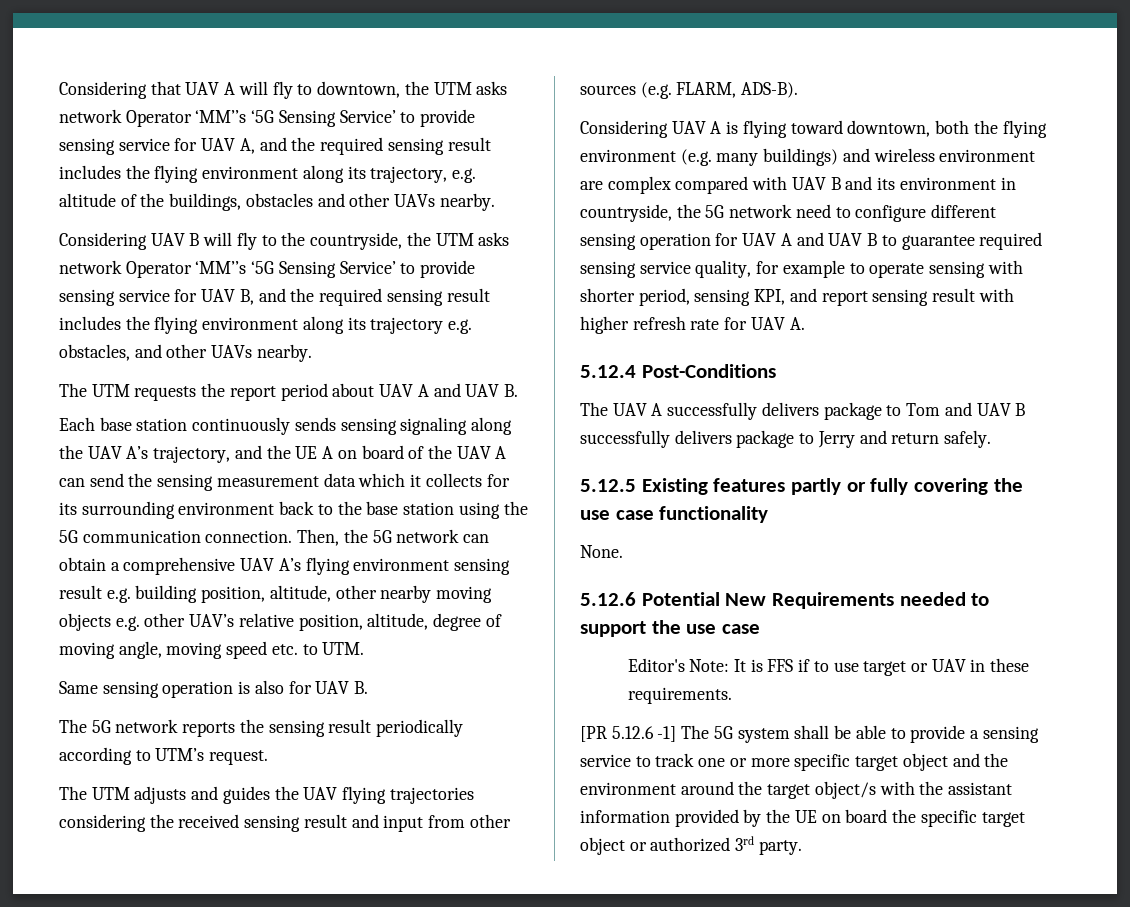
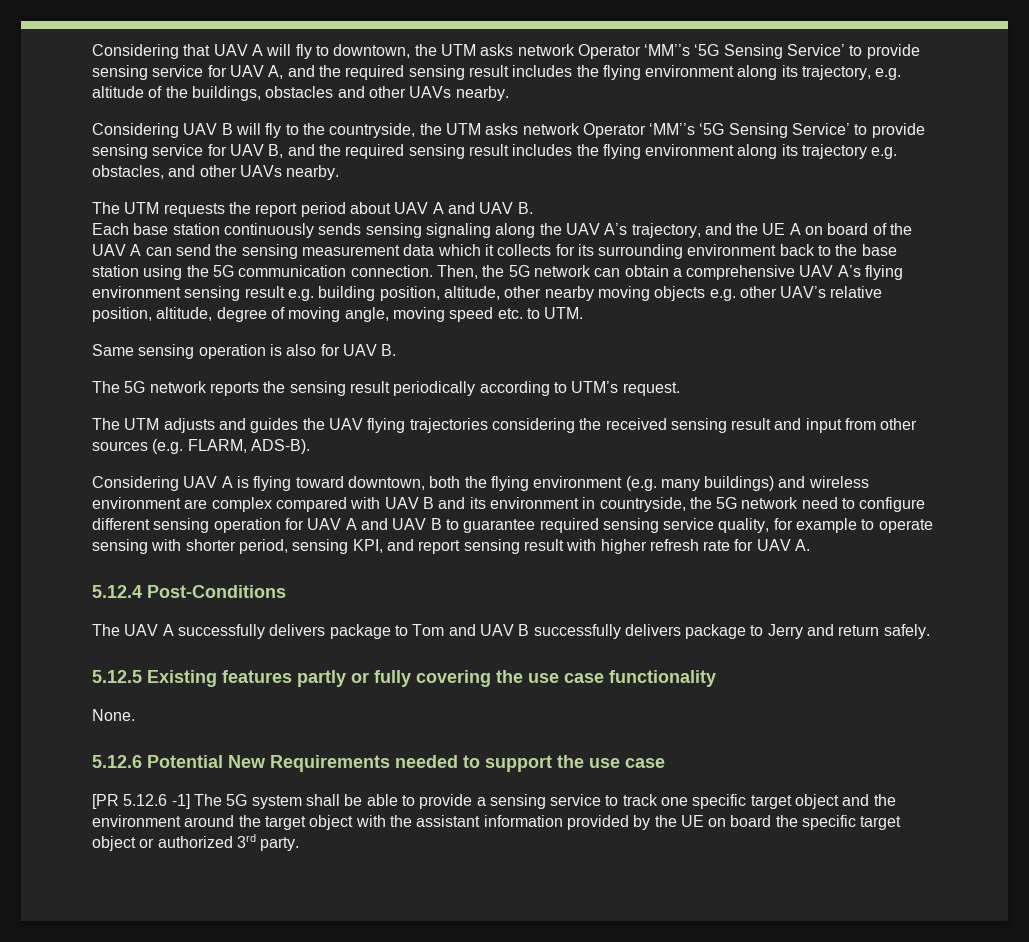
- Editor's Note: It is FFS if to use target or UAV in these requirements.
- [PR 5.12.6 -1] The 5G system shall be able to provide a sensing service to track one or more specific target object and the environment around the target object/s with the assistant information provided by the UE on board the specific target object or authorized 3rd party.
+ [PR 5.12.6 -1] The 5G system shall be able to provide a sensing service to track one specific target object and the environment around the target object with the assistant information provided by the UE on board the specific target object or authorized 3rd party.

